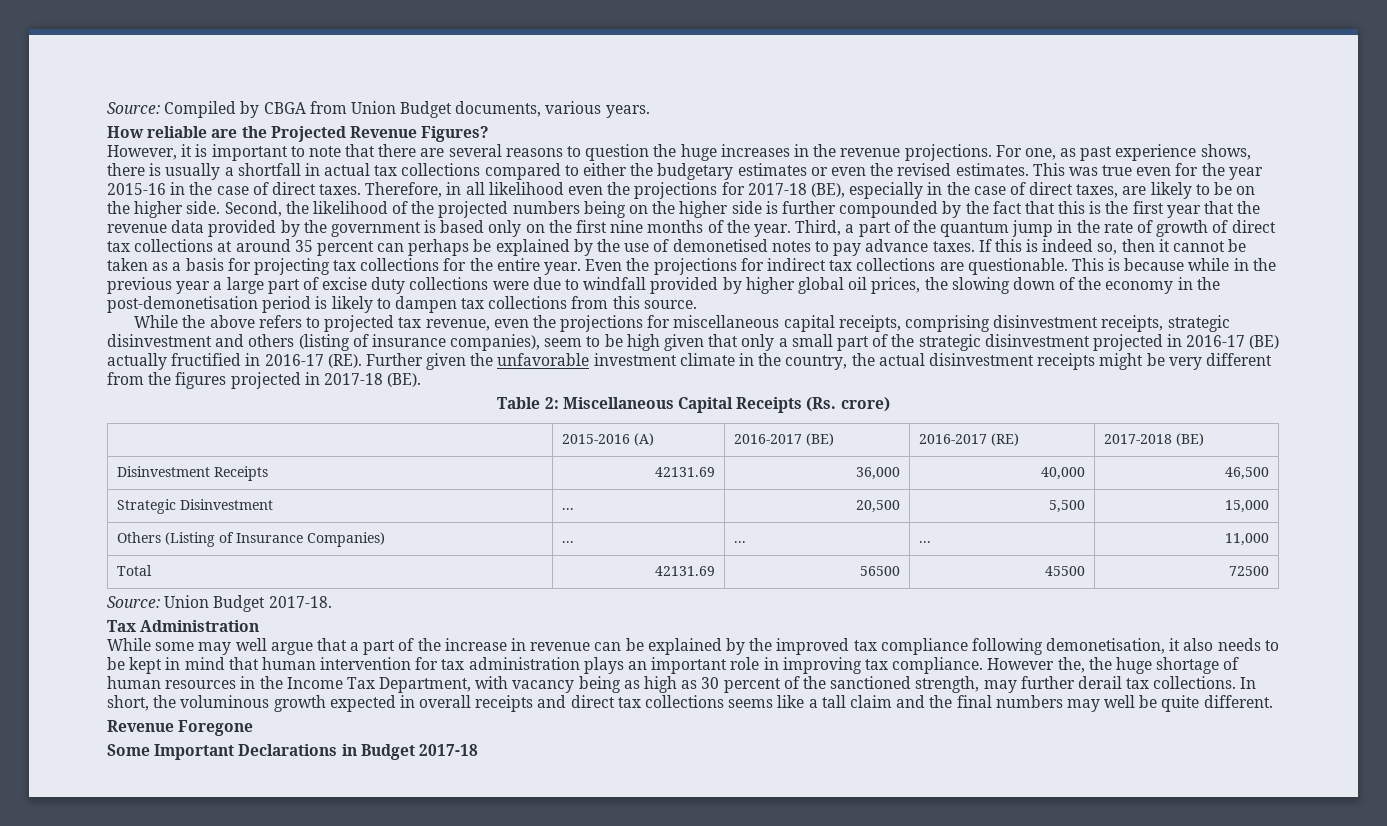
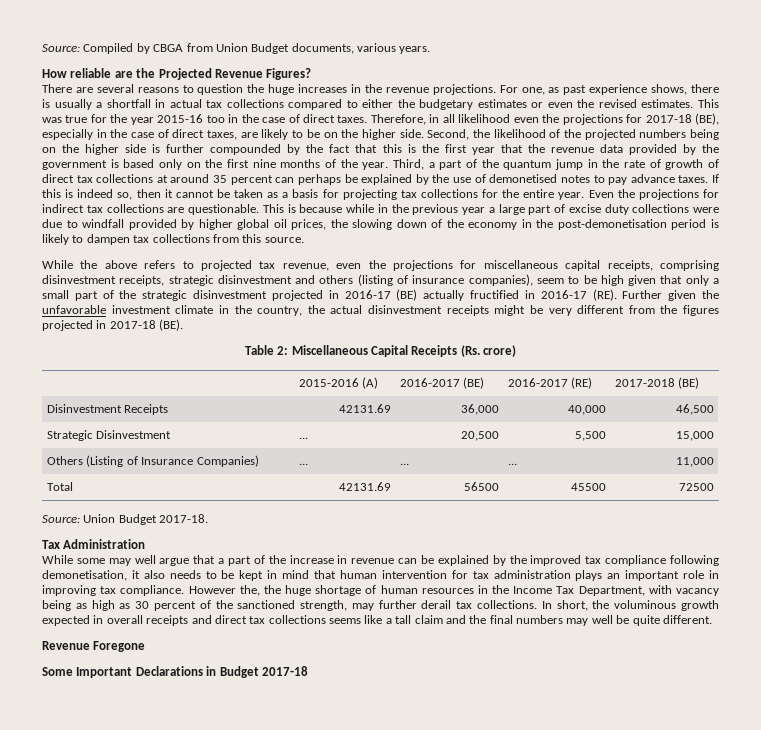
- However, it is important to note that there are several reasons to question the huge increases in the revenue projections.
+ There are several reasons to question the huge increases in the revenue projections.
- This was true even for the year 2015-16 in the case of direct taxes.
+ This was true for the year 2015-16 too in the case of direct taxes.

